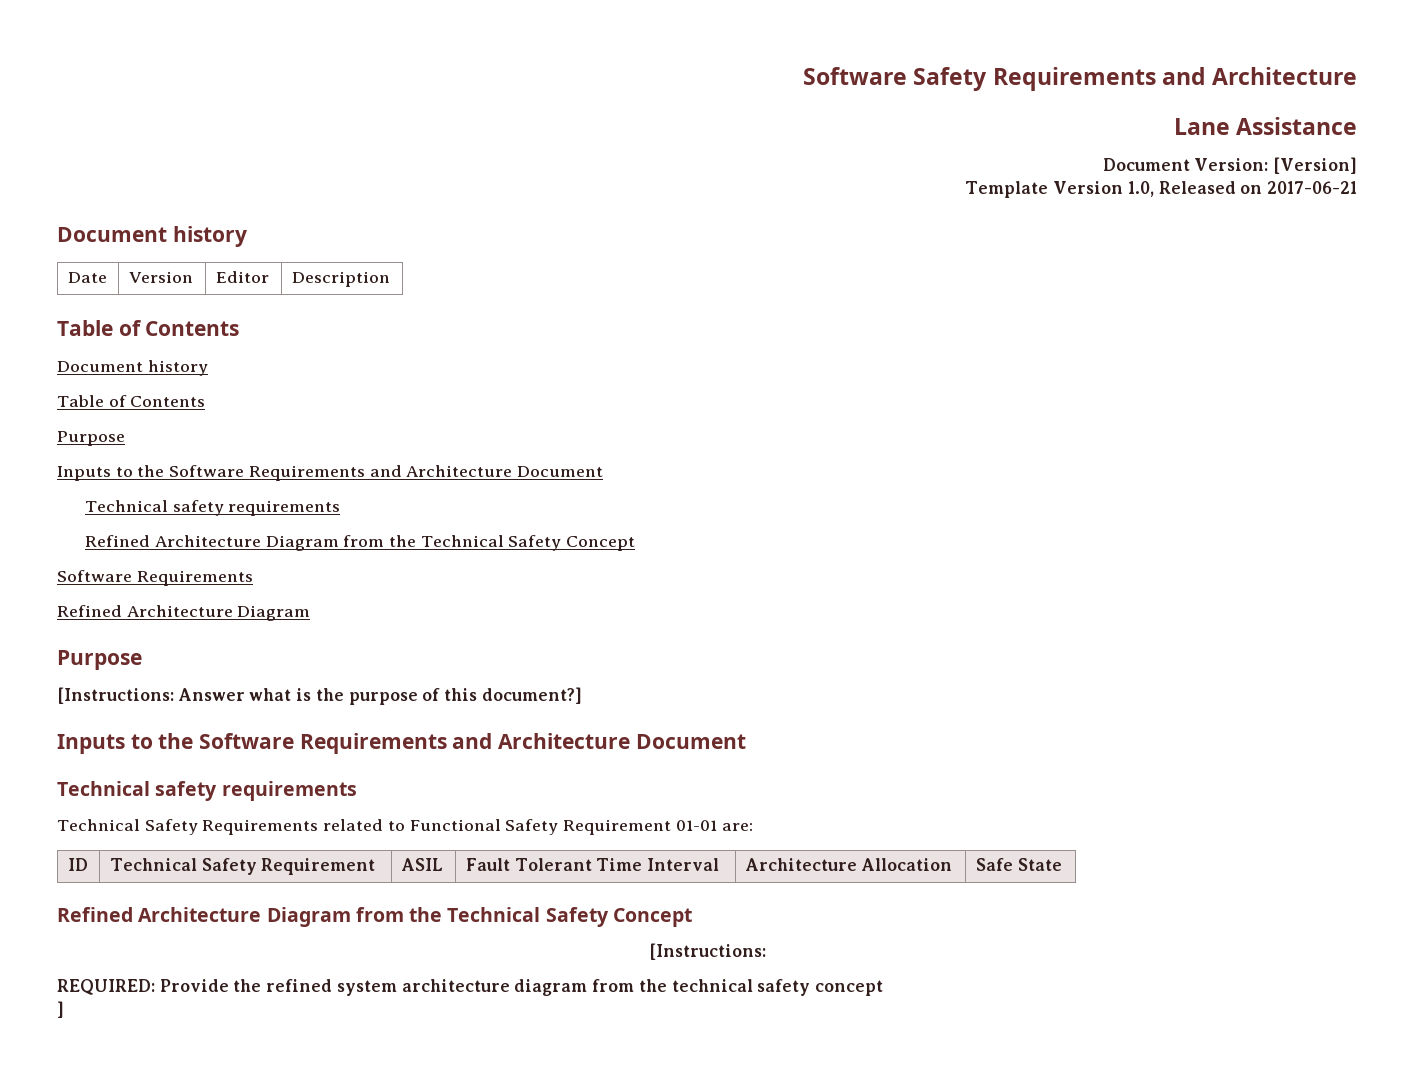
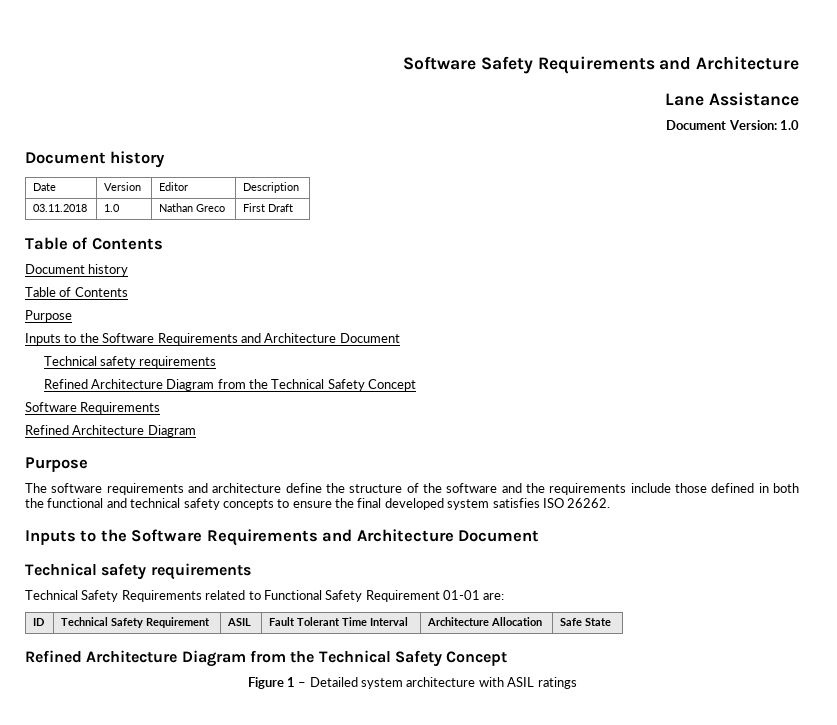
- Document Version: [Version]
- Template Version 1.0, Released on 2017-06-21
+ Document Version: 1.0
+ 03.11.2018 | 1.0 | Nathan Greco | First Draft
- [Instructions: Answer what is the purpose of this document?]
+ The software requirements and architecture define the structure of the software and the requirements include those defined in both the functional and technical safety concepts to ensure the final developed system satisfies ISO 26262.
  ID | Technical Safety Requirement | ASIL | Fault Tolerant Time Interval | Architecture Allocation | Safe State
  Refined Architecture Diagram from the Technical Safety Concept
- [Instructions:
- REQUIRED: Provide the refined system architecture diagram from the technical safety concept
- ]
+ Figure 1 – Detailed system architecture with ASIL ratings

